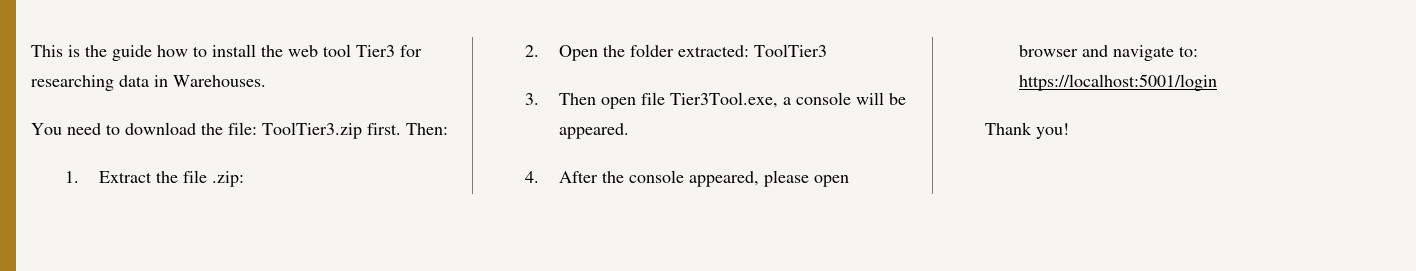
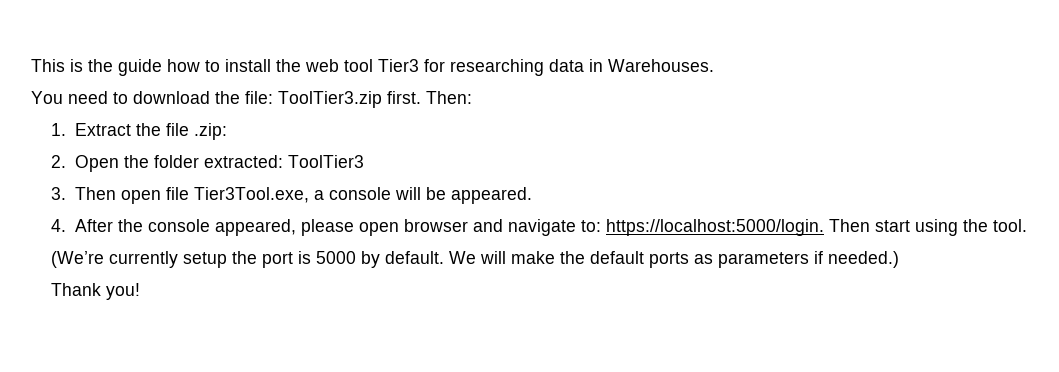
- 4. After the console appeared, please open browser and navigate to: https://localhost:5001/login
+ 4. After the console appeared, please open browser and navigate to: https://localhost:5000/login. Then start using the tool.
+ (We’re currently setup the port is 5000 by default. We will make the default ports as parameters if needed.)

